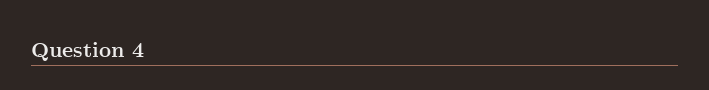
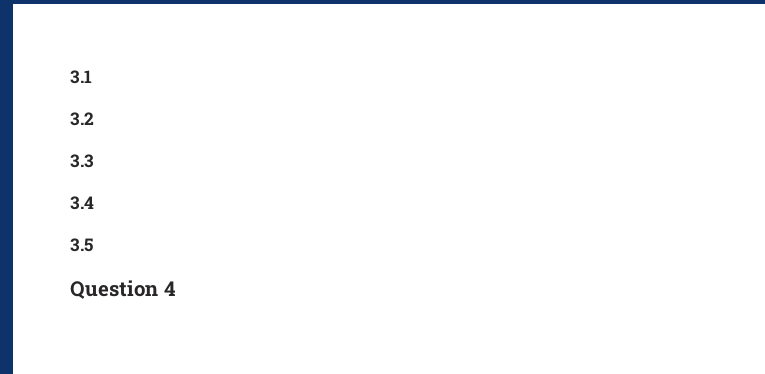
+ 3.1
+ 3.2
+ 3.3
+ 3.4
+ 3.5

